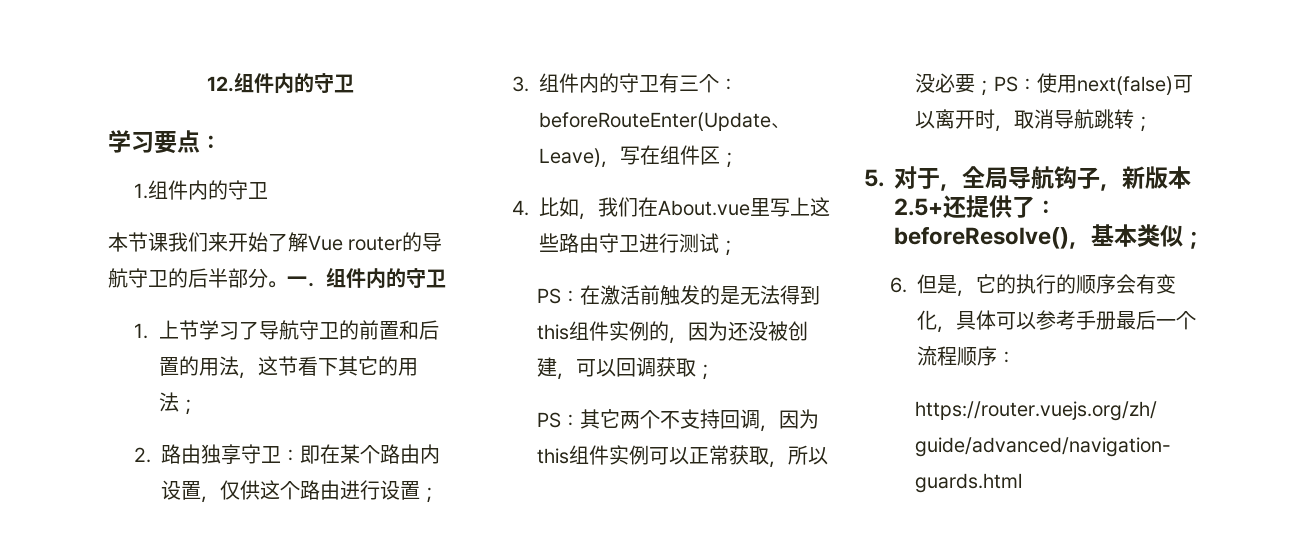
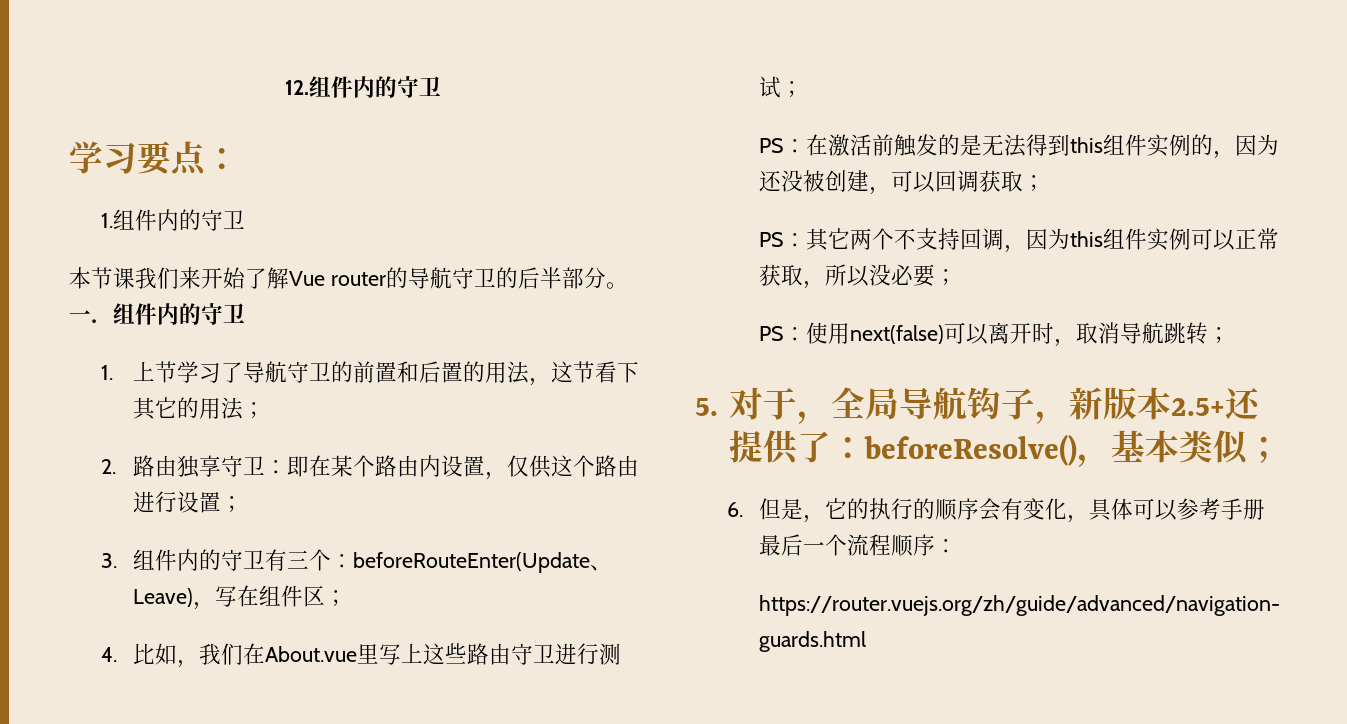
- PS：其它两个不支持回调，因为this组件实例可以正常获取，所以没必要；PS：使用next(false)可以离开时，取消导航跳转；
+ PS：其它两个不支持回调，因为this组件实例可以正常获取，所以没必要；
+ PS：使用next(false)可以离开时，取消导航跳转；

